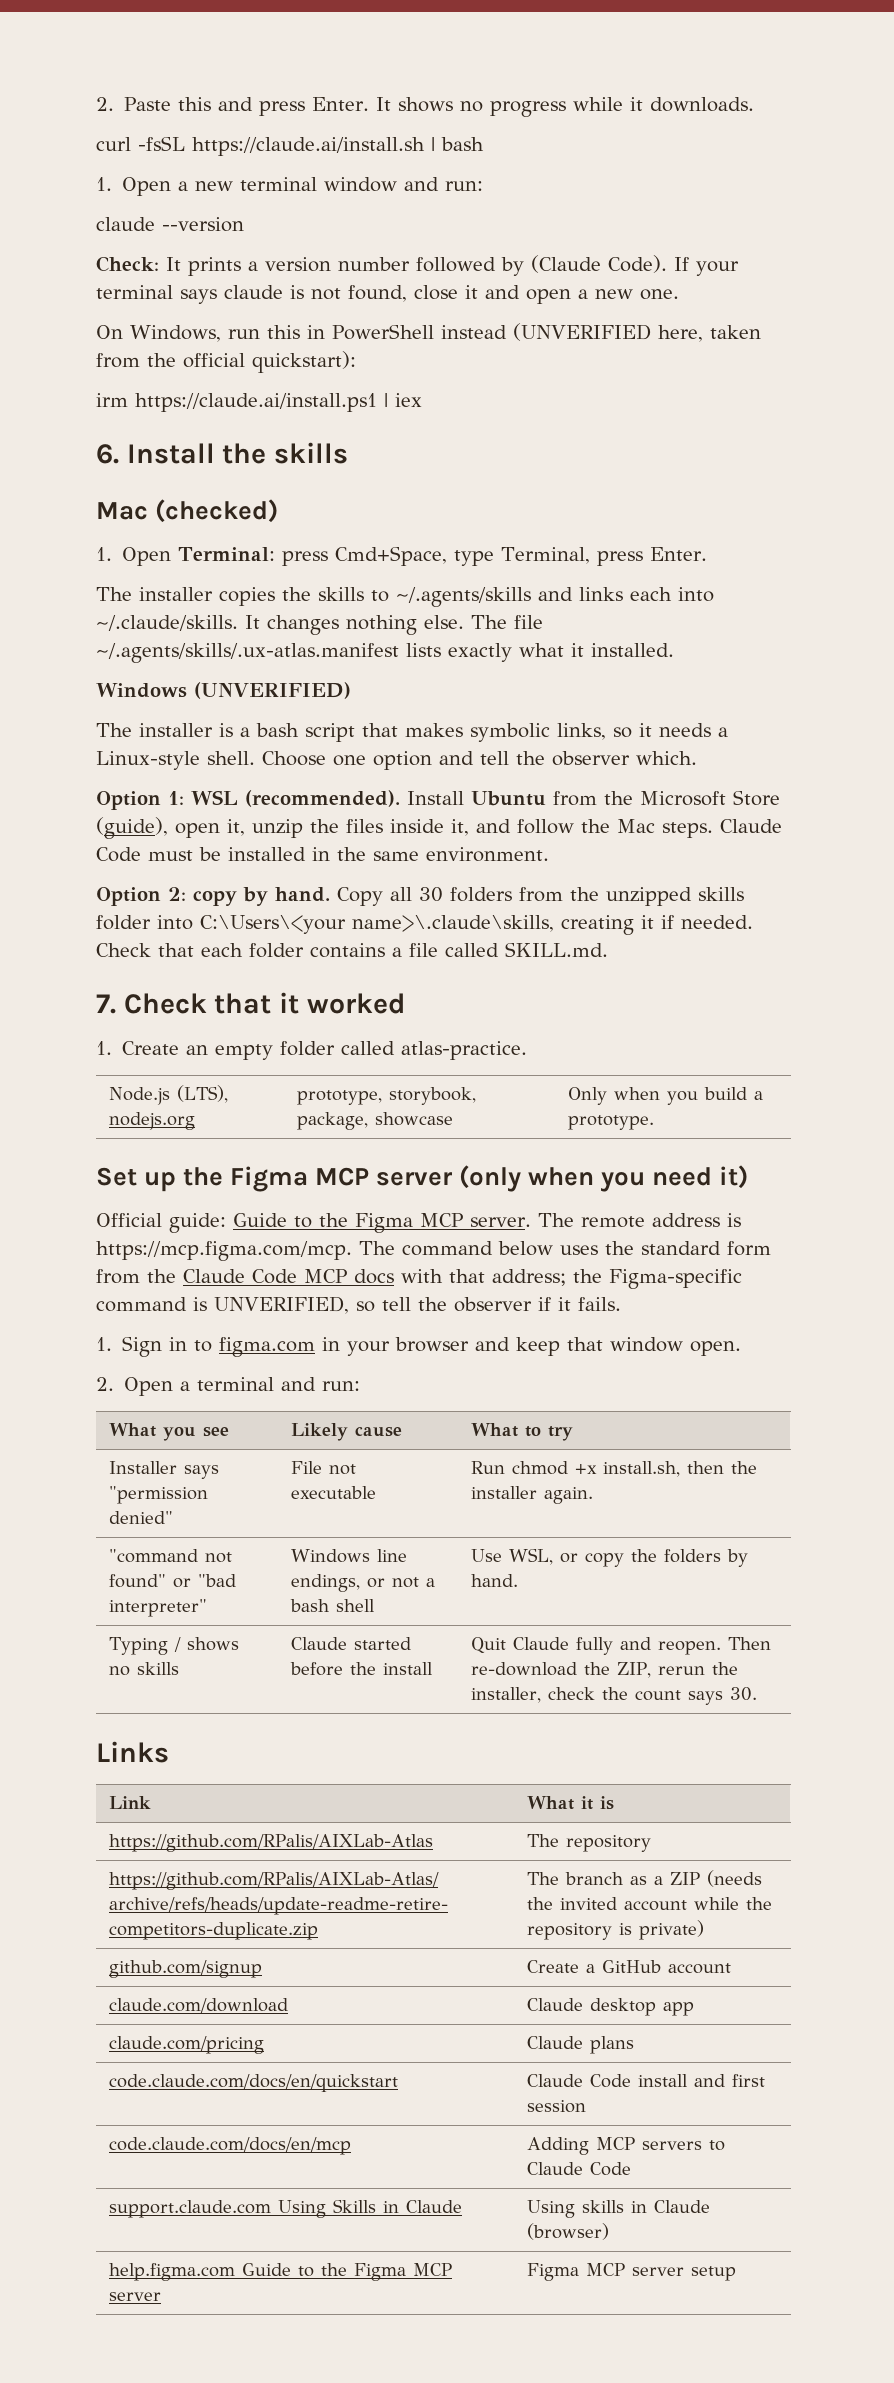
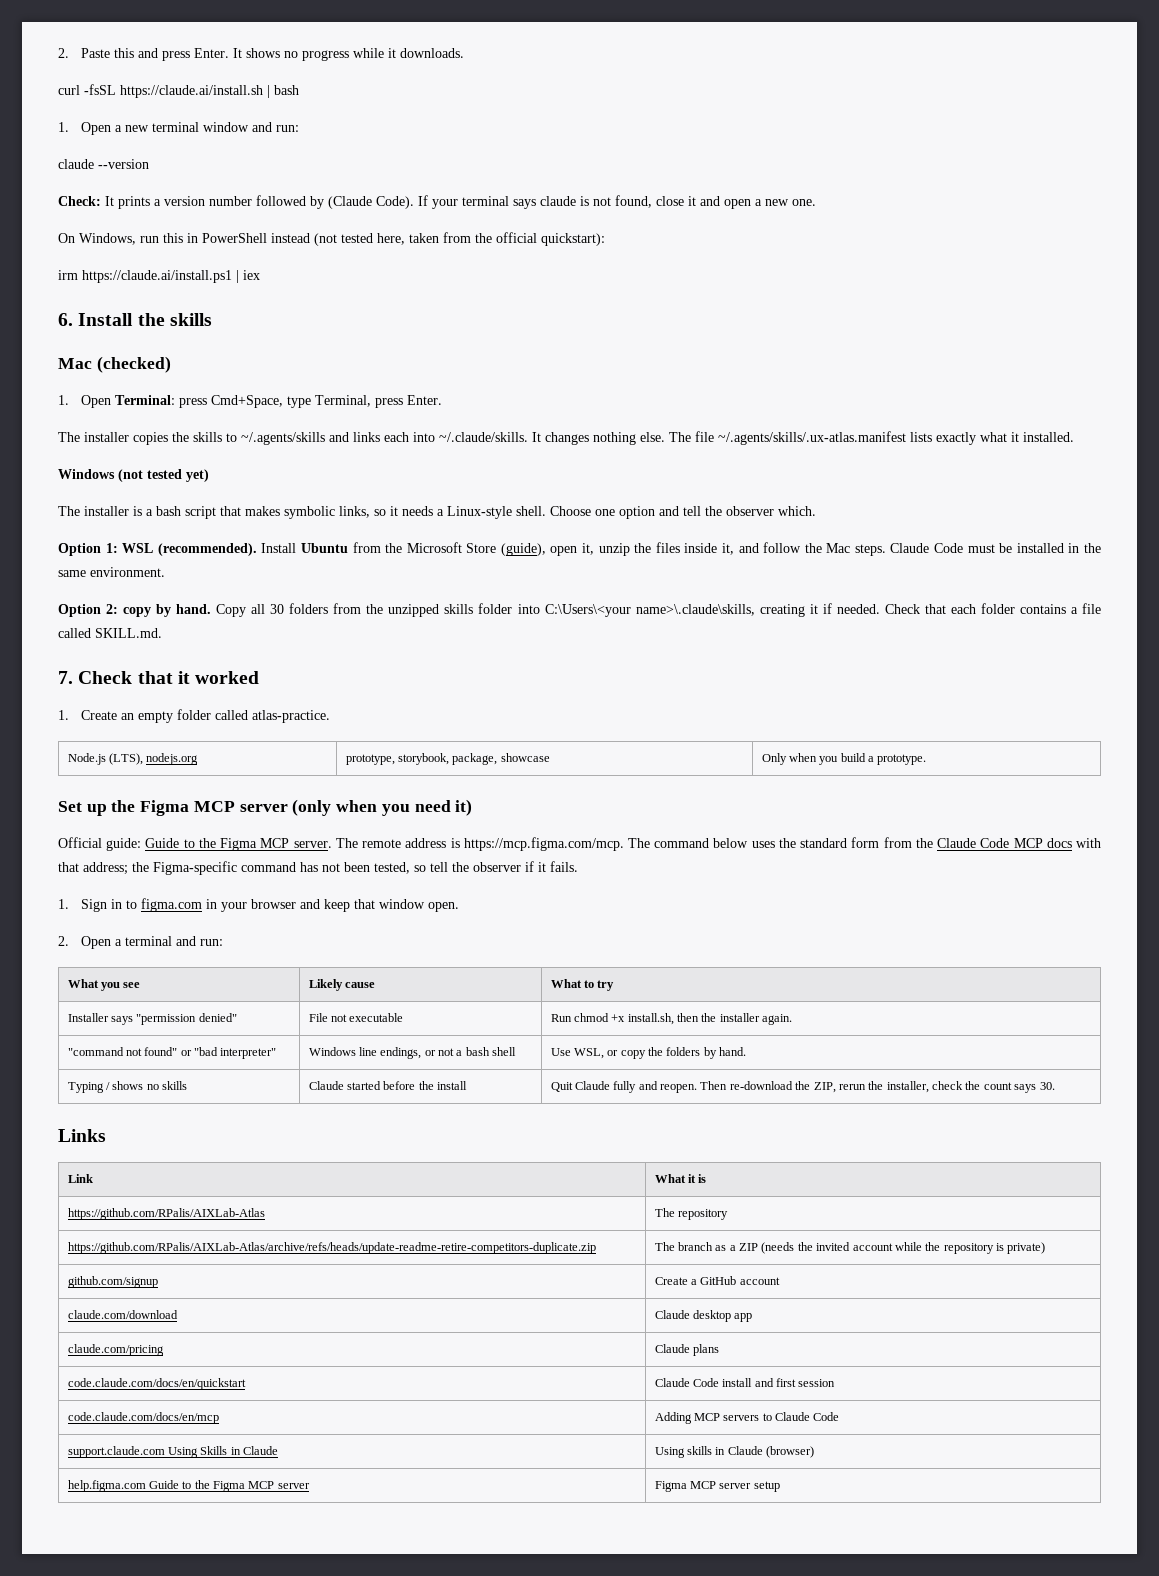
- On Windows, run this in PowerShell instead (UNVERIFIED here, taken from the official quickstart):
+ On Windows, run this in PowerShell instead (not tested here, taken from the official quickstart):
- Windows (UNVERIFIED)
+ Windows (not tested yet)
- The remote address is https://mcp.figma.com/mcp. The command below uses the standard form from the Claude Code MCP docs with that address; the Figma-specific command is UNVERIFIED, so tell the observer if it fails.
+ The remote address is https://mcp.figma.com/mcp. The command below uses the standard form from the Claude Code MCP docs with that address; the Figma-specific command has not been tested, so tell the observer if it fails.

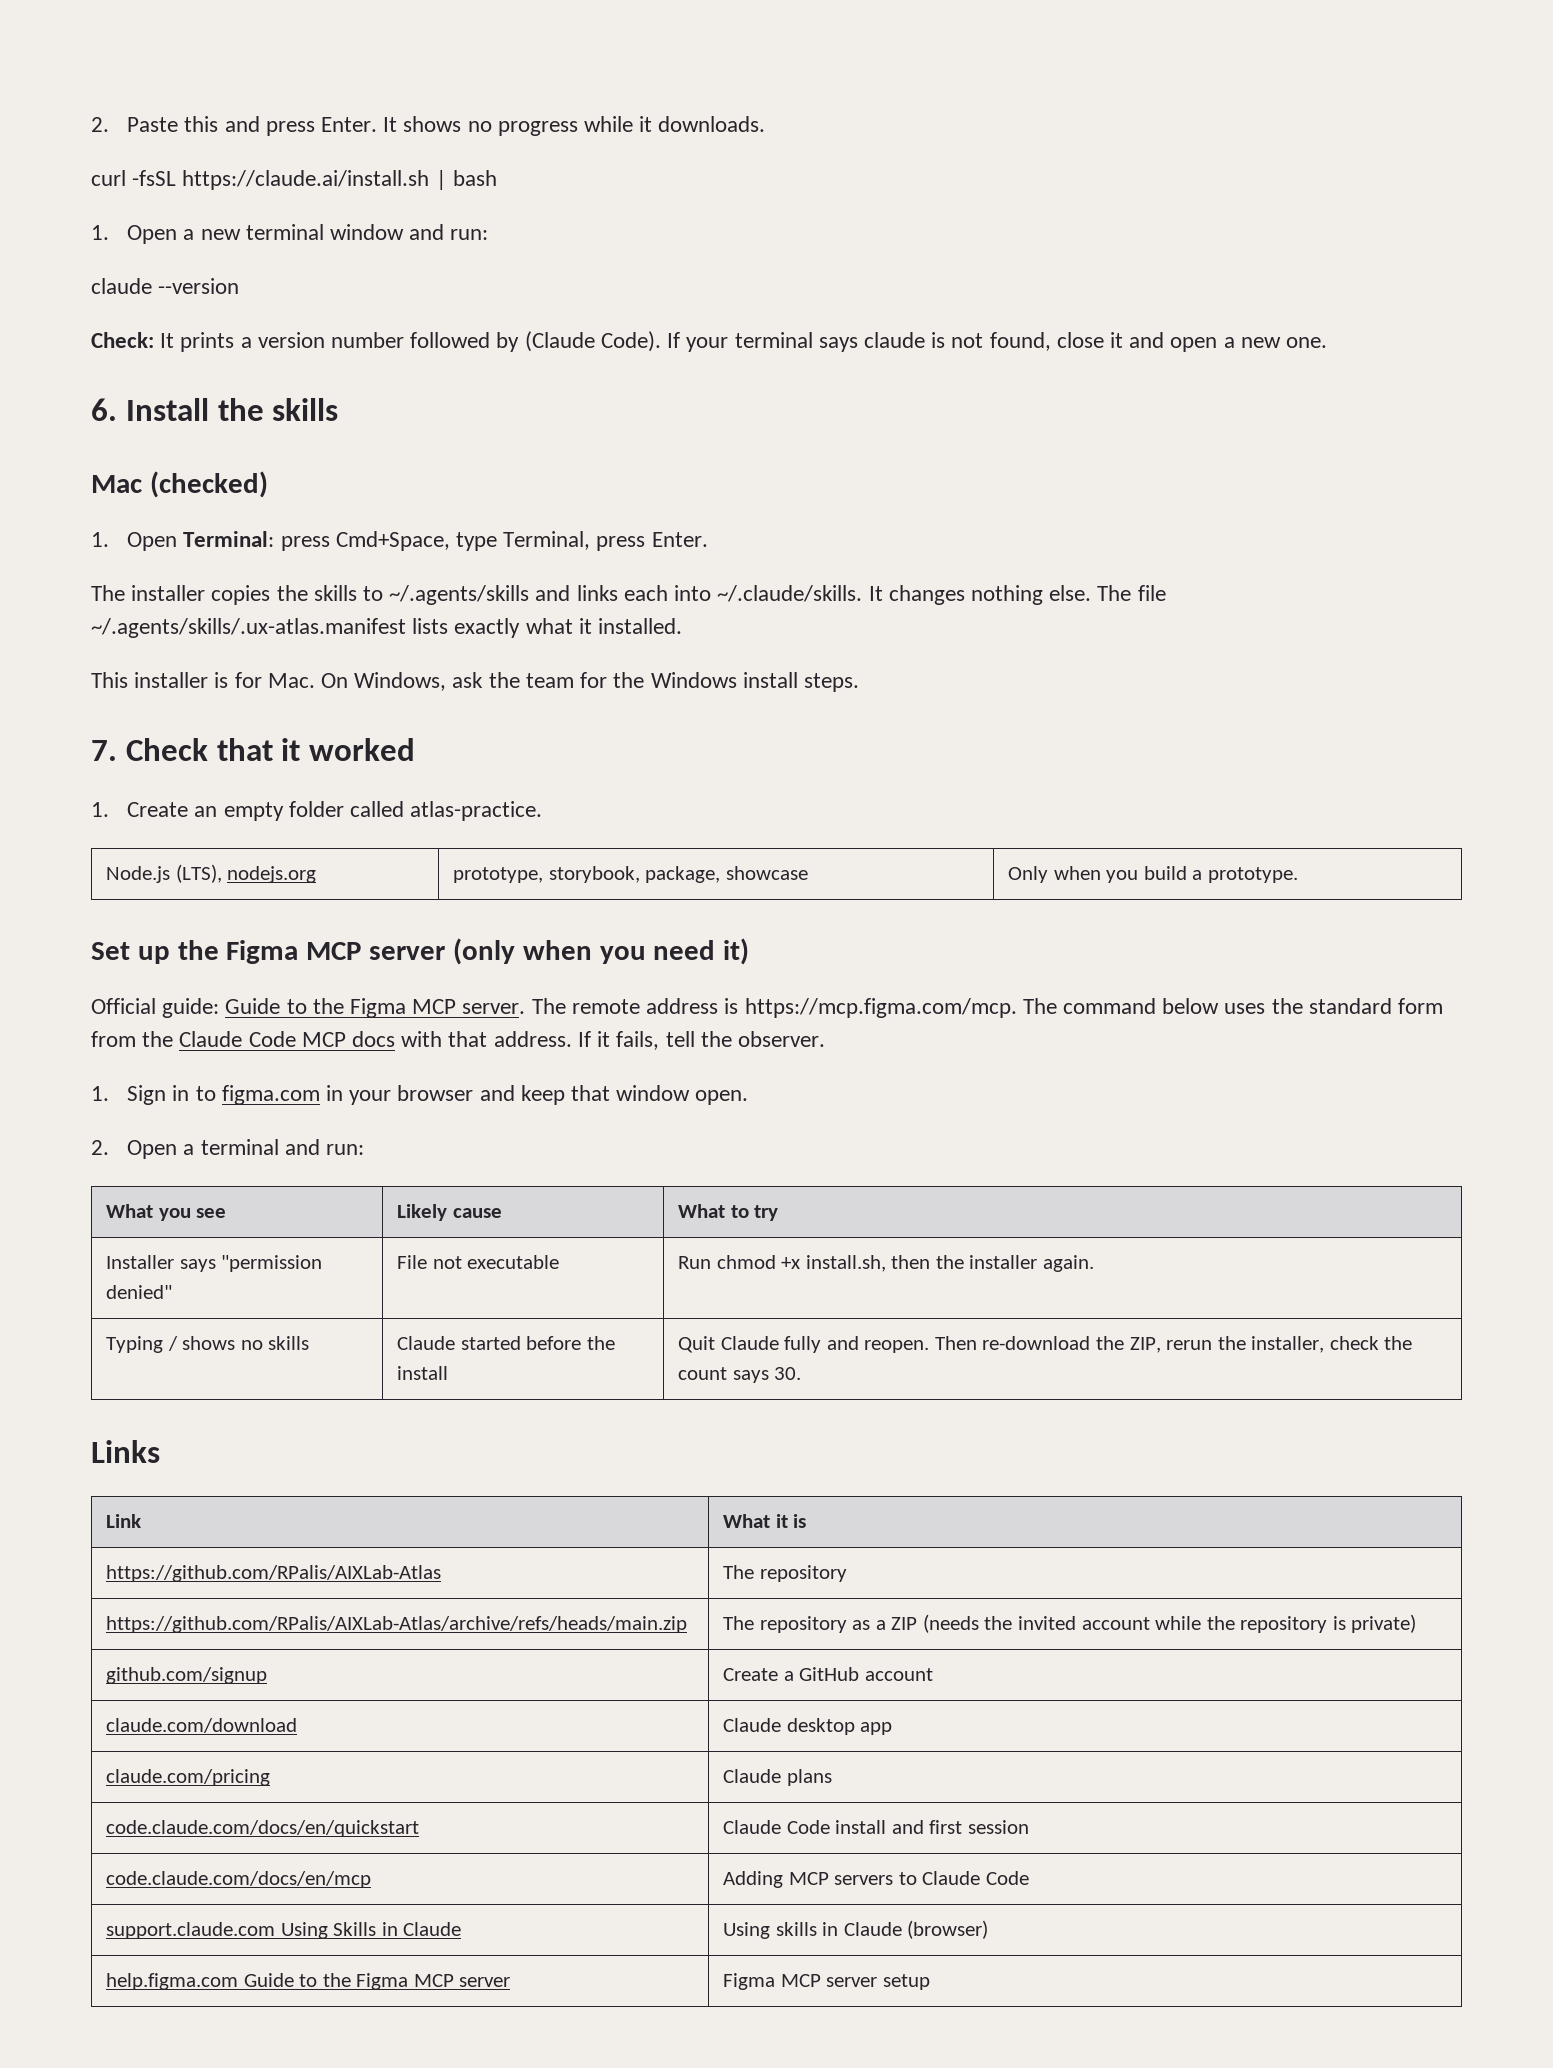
- On Windows, run this in PowerShell instead (not tested here, taken from the official quickstart):
- irm https://claude.ai/install.ps1 | iex
- Windows (not tested yet)
- The installer is a bash script that makes symbolic links, so it needs a Linux-style shell. Choose one option and tell the observer which.
- Option 1: WSL (recommended). Install Ubuntu from the Microsoft Store (guide), open it, unzip the files inside it, and follow the Mac steps. Claude Code must be installed in the same environment.
- Option 2: copy by hand. Copy all 30 folders from the unzipped skills folder into C:\Users\<your name>\.claude\skills, creating it if needed. Check that each folder contains a file called SKILL.md.
+ This installer is for Mac. On Windows, ask the team for the Windows install steps.
- The remote address is https://mcp.figma.com/mcp. The command below uses the standard form from the Claude Code MCP docs with that address; the Figma-specific command has not been tested, so tell the observer if it fails.
+ The remote address is https://mcp.figma.com/mcp. The command below uses the standard form from the Claude Code MCP docs with that address. If it fails, tell the observer.
- "command not found" or "bad interpreter" | Windows line endings, or not a bash shell | Use WSL, or copy the folders by hand.
- https://github.com/RPalis/AIXLab-Atlas/archive/refs/heads/update-readme-retire-competitors-duplicate.zip | The branch as a ZIP (needs the invited account while the repository is private)
+ https://github.com/RPalis/AIXLab-Atlas/archive/refs/heads/main.zip | The repository as a ZIP (needs the invited account while the repository is private)

